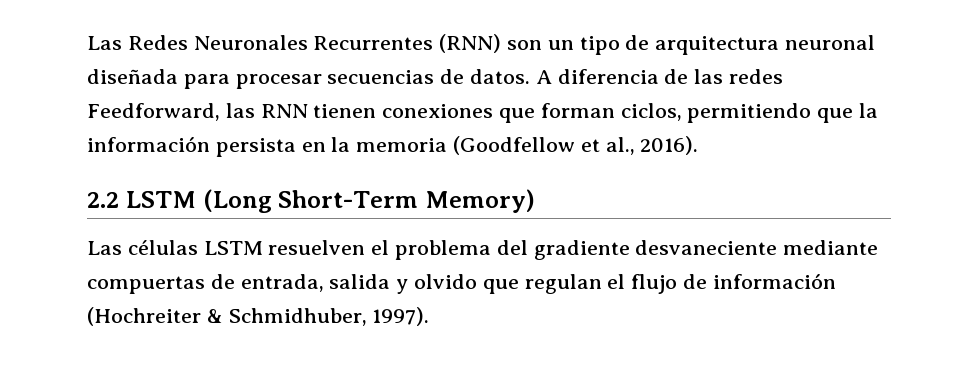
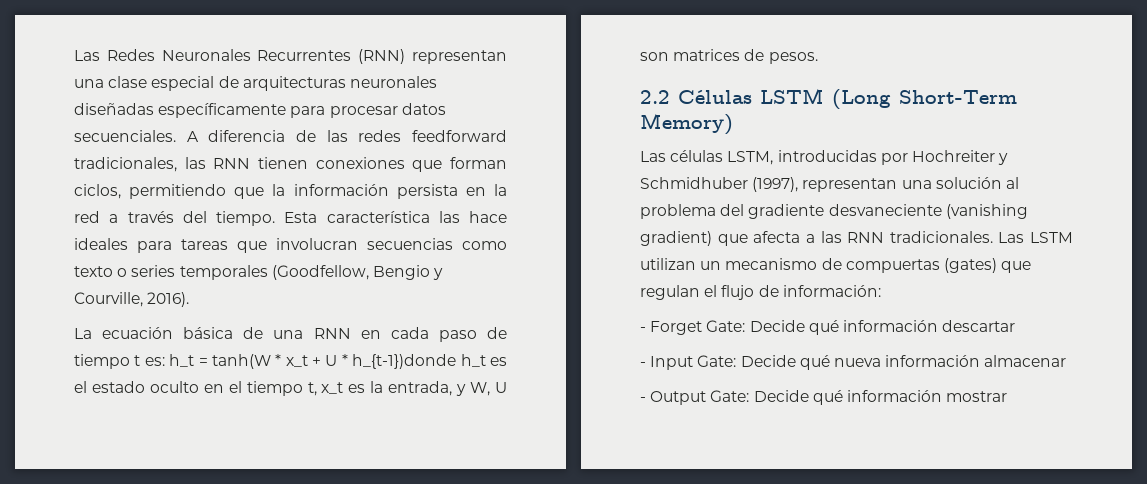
- Las Redes Neuronales Recurrentes (RNN) son un tipo de arquitectura neuronal diseñada para procesar secuencias de datos.
+ Las Redes Neuronales Recurrentes (RNN) representan una clase especial de arquitecturas neuronales diseñadas específicamente para procesar datos secuenciales.
- A diferencia de las redes Feedforward, las RNN tienen conexiones que forman ciclos, permitiendo que la información persista en la memoria (Goodfellow et al., 2016).
+ A diferencia de las redes feedforward tradicionales, las RNN tienen conexiones que forman ciclos, permitiendo que la información persista en la red a través del tiempo. Esta característica las hace ideales para tareas que involucran secuencias como texto o series temporales (Goodfellow, Bengio y Courville, 2016).
+ La ecuación básica de una RNN en cada paso de tiempo t es: h_t = tanh(W * x_t + U * h_{t-1})donde h_t es el estado oculto en el tiempo t, x_t es la entrada, y W, U son matrices de pesos.
- 2.2 LSTM (Long Short-Term Memory)
+ 2.2 Células LSTM (Long Short-Term Memory)
- Las células LSTM resuelven el problema del gradiente desvaneciente mediante compuertas de entrada, salida y olvido que regulan el flujo de información (Hochreiter & Schmidhuber, 1997).
+ Las células LSTM, introducidas por Hochreiter y Schmidhuber (1997), representan una solución al problema del gradiente desvaneciente (vanishing gradient) que afecta a las RNN tradicionales. Las LSTM utilizan un mecanismo de compuertas (gates) que regulan el flujo de información:
+ - Forget Gate: Decide qué información descartar
+ - Input Gate: Decide qué nueva información almacenar
+ - Output Gate: Decide qué información mostrar

